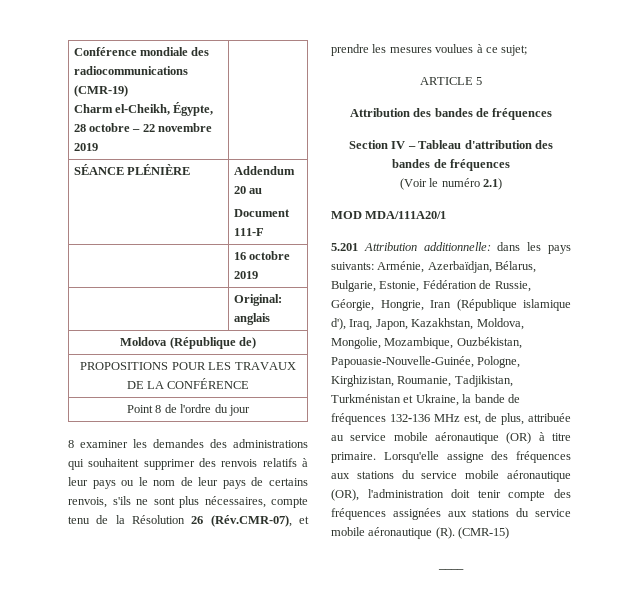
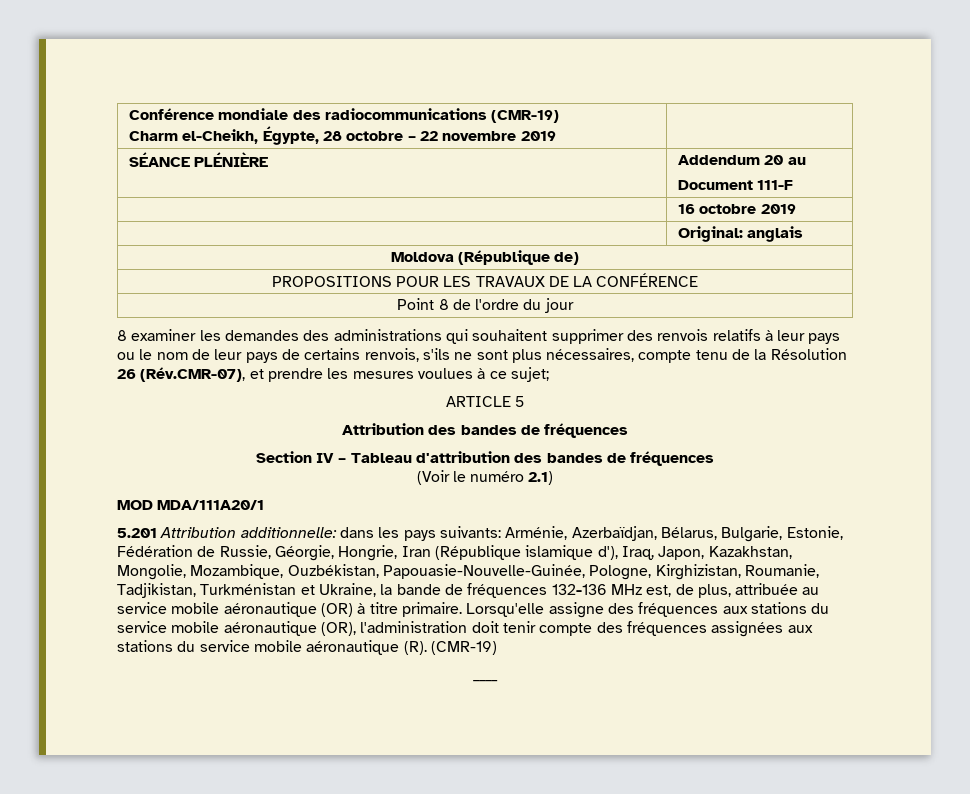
- 5.201 Attribution additionnelle: dans les pays suivants: Arménie, Azerbaïdjan, Bélarus, Bulgarie, Estonie, Fédération de Russie, Géorgie, Hongrie, Iran (République islamique d'), Iraq, Japon, Kazakhstan, Moldova, Mongolie, Mozambique, Ouzbékistan, Papouasie-Nouvelle-Guinée, Pologne, Kirghizistan, Roumanie, Tadjikistan, Turkménistan et Ukraine, la bande de fréquences 132-136 MHz est, de plus, attribuée au service mobile aéronautique (OR) à titre primaire.
+ 5.201 Attribution additionnelle: dans les pays suivants: Arménie, Azerbaïdjan, Bélarus, Bulgarie, Estonie, Fédération de Russie, Géorgie, Hongrie, Iran (République islamique d'), Iraq, Japon, Kazakhstan, Mongolie, Mozambique, Ouzbékistan, Papouasie-Nouvelle-Guinée, Pologne, Kirghizistan, Roumanie, Tadjikistan, Turkménistan et Ukraine, la bande de fréquences 132-136 MHz est, de plus, attribuée au service mobile aéronautique (OR) à titre primaire.
- Lorsqu'elle assigne des fréquences aux stations du service mobile aéronautique (OR), l'administration doit tenir compte des fréquences assignées aux stations du service mobile aéronautique (R). (CMR-15)
+ Lorsqu'elle assigne des fréquences aux stations du service mobile aéronautique (OR), l'administration doit tenir compte des fréquences assignées aux stations du service mobile aéronautique (R). (CMR-19)

